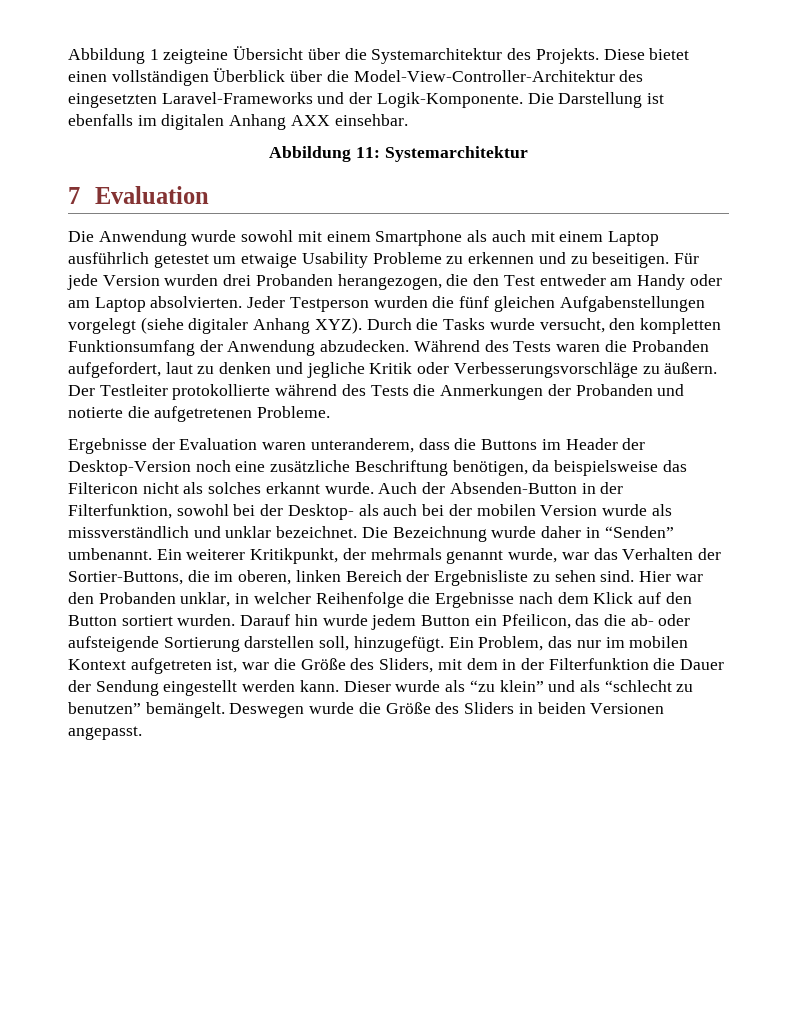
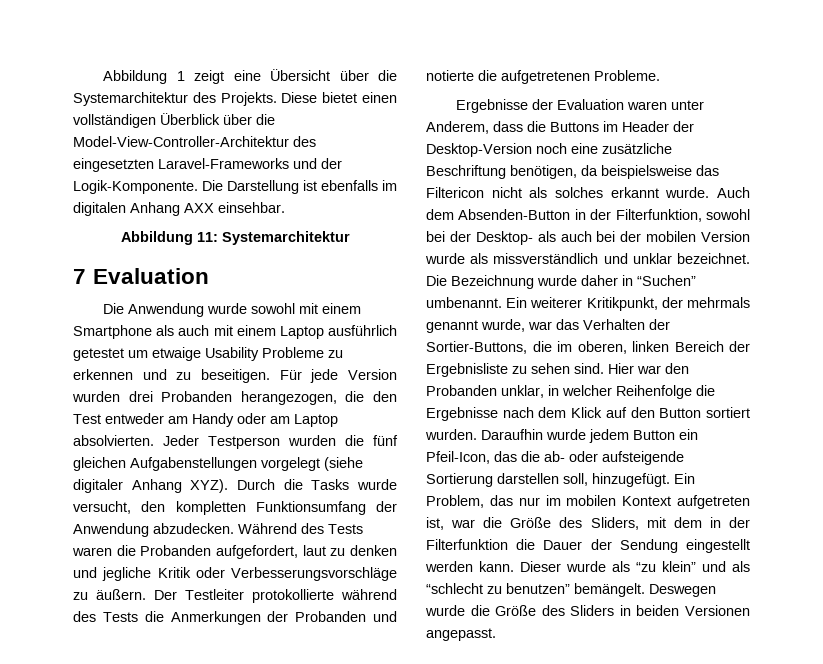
- Abbildung 1 zeigteine Übersicht über die Systemarchitektur des Projekts.
+ Abbildung 1 zeigt eine Übersicht über die Systemarchitektur des Projekts.
- Ergebnisse der Evaluation waren unteranderem, dass die Buttons im Header der Desktop-Version noch eine zusätzliche Beschriftung benötigen, da beispielsweise das Filtericon nicht als solches erkannt wurde.
+ Ergebnisse der Evaluation waren unter Anderem, dass die Buttons im Header der Desktop-Version noch eine zusätzliche Beschriftung benötigen, da beispielsweise das Filtericon nicht als solches erkannt wurde.
- Auch der Absenden-Button in der Filterfunktion, sowohl bei der Desktop- als auch bei der mobilen Version wurde als missverständlich und unklar bezeichnet.
+ Auch dem Absenden-Button in der Filterfunktion, sowohl bei der Desktop- als auch bei der mobilen Version wurde als missverständlich und unklar bezeichnet.
- Die Bezeichnung wurde daher in “Senden” umbenannt.
+ Die Bezeichnung wurde daher in “Suchen” umbenannt.
- Darauf hin wurde jedem Button ein Pfeilicon, das die ab- oder aufsteigende Sortierung darstellen soll, hinzugefügt.
+ Daraufhin wurde jedem Button ein Pfeil-Icon, das die ab- oder aufsteigende Sortierung darstellen soll, hinzugefügt.

